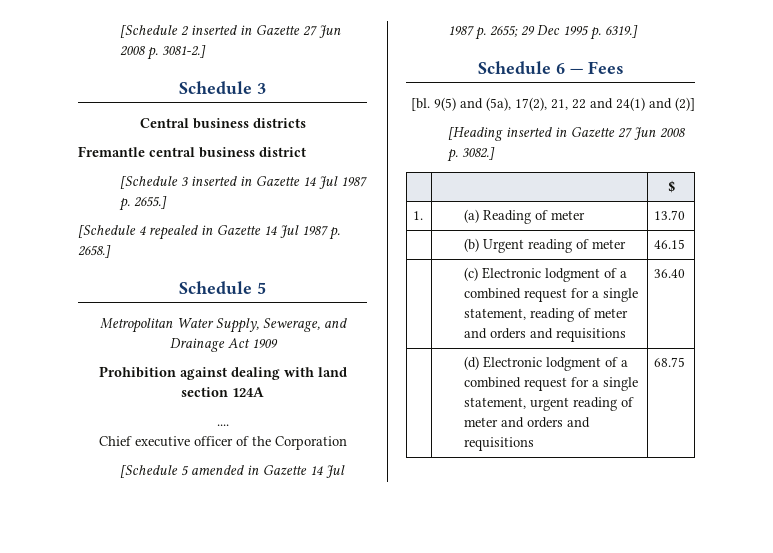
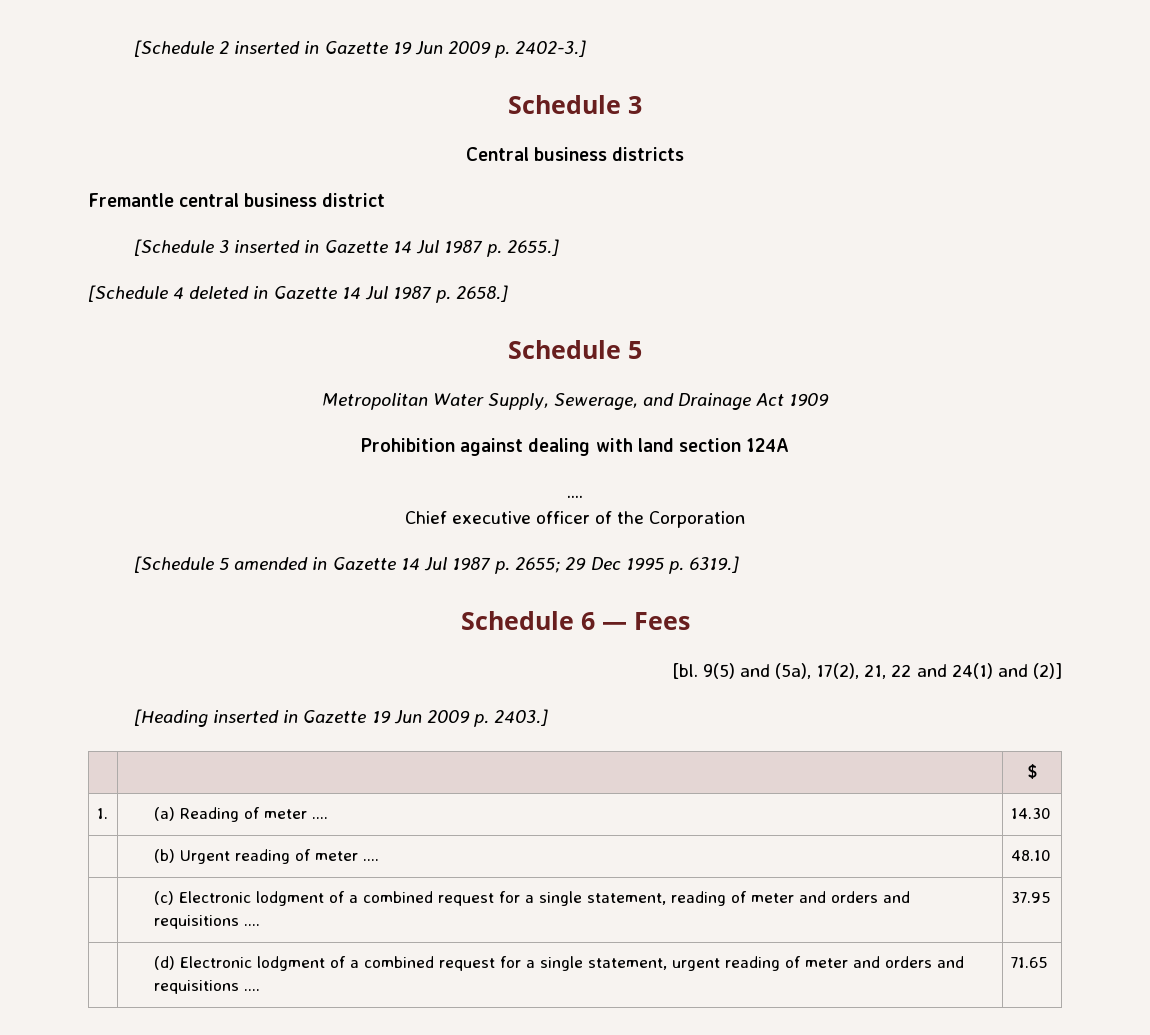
- [Schedule 2 inserted in Gazette 27 Jun 2008 p. 3081-2.]
+ [Schedule 2 inserted in Gazette 19 Jun 2009 p. 2402-3.]
- [Schedule 4 repealed in Gazette 14 Jul 1987 p. 2658.]
+ [Schedule 4 deleted in Gazette 14 Jul 1987 p. 2658.]
- [Heading inserted in Gazette 27 Jun 2008 p. 3082.]
+ [Heading inserted in Gazette 19 Jun 2009 p. 2403.]
- 1. | (a) Reading of meter | 13.70
+ 1. | (a) Reading of meter .... | 14.30
- | (b) Urgent reading of meter | 46.15
+ | (b) Urgent reading of meter .... | 48.10
- | (c) Electronic lodgment of a combined request for a single statement, reading of meter and orders and requisitions | 36.40
+ | (c) Electronic lodgment of a combined request for a single statement, reading of meter and orders and requisitions .... | 37.95
- | (d) Electronic lodgment of a combined request for a single statement, urgent reading of meter and orders and requisitions | 68.75
+ | (d) Electronic lodgment of a combined request for a single statement, urgent reading of meter and orders and requisitions .... | 71.65

